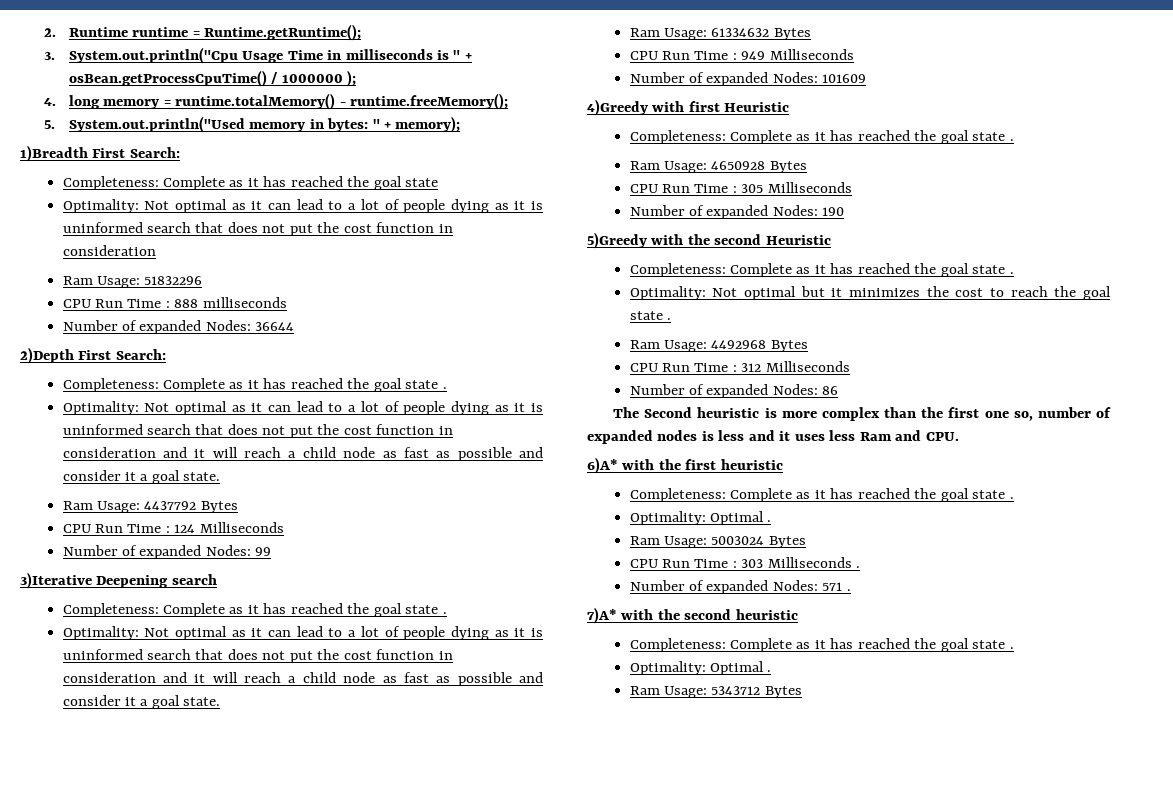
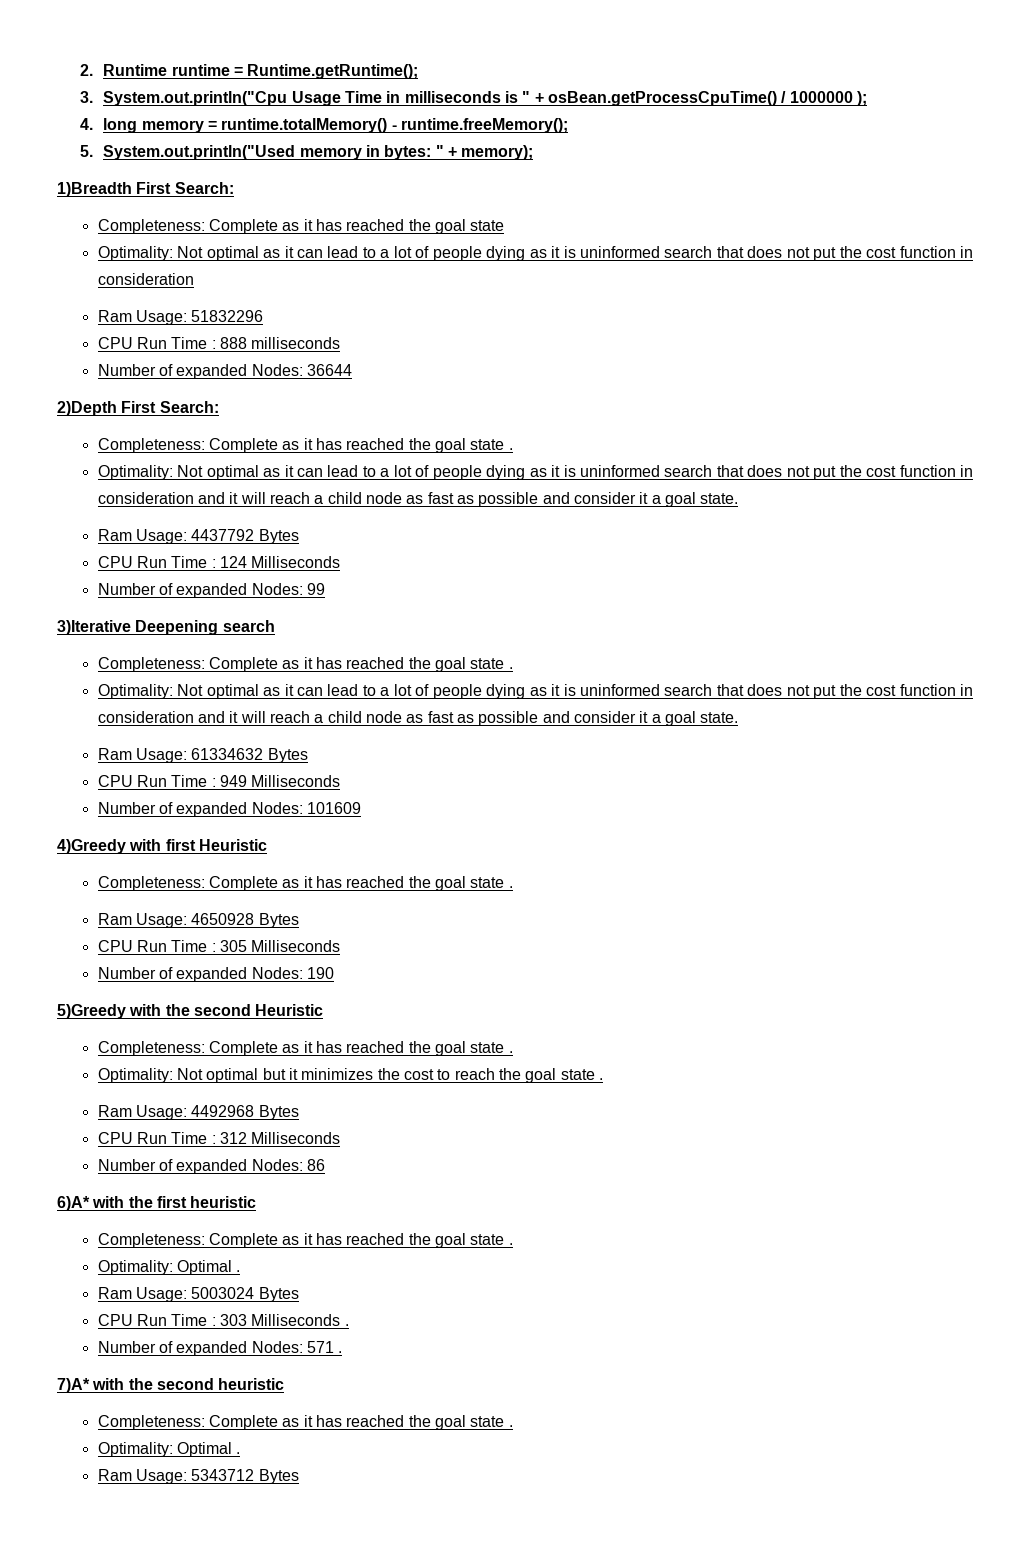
- The Second heuristic is more complex than the first one so, number of expanded nodes is less and it uses less Ram and CPU.

